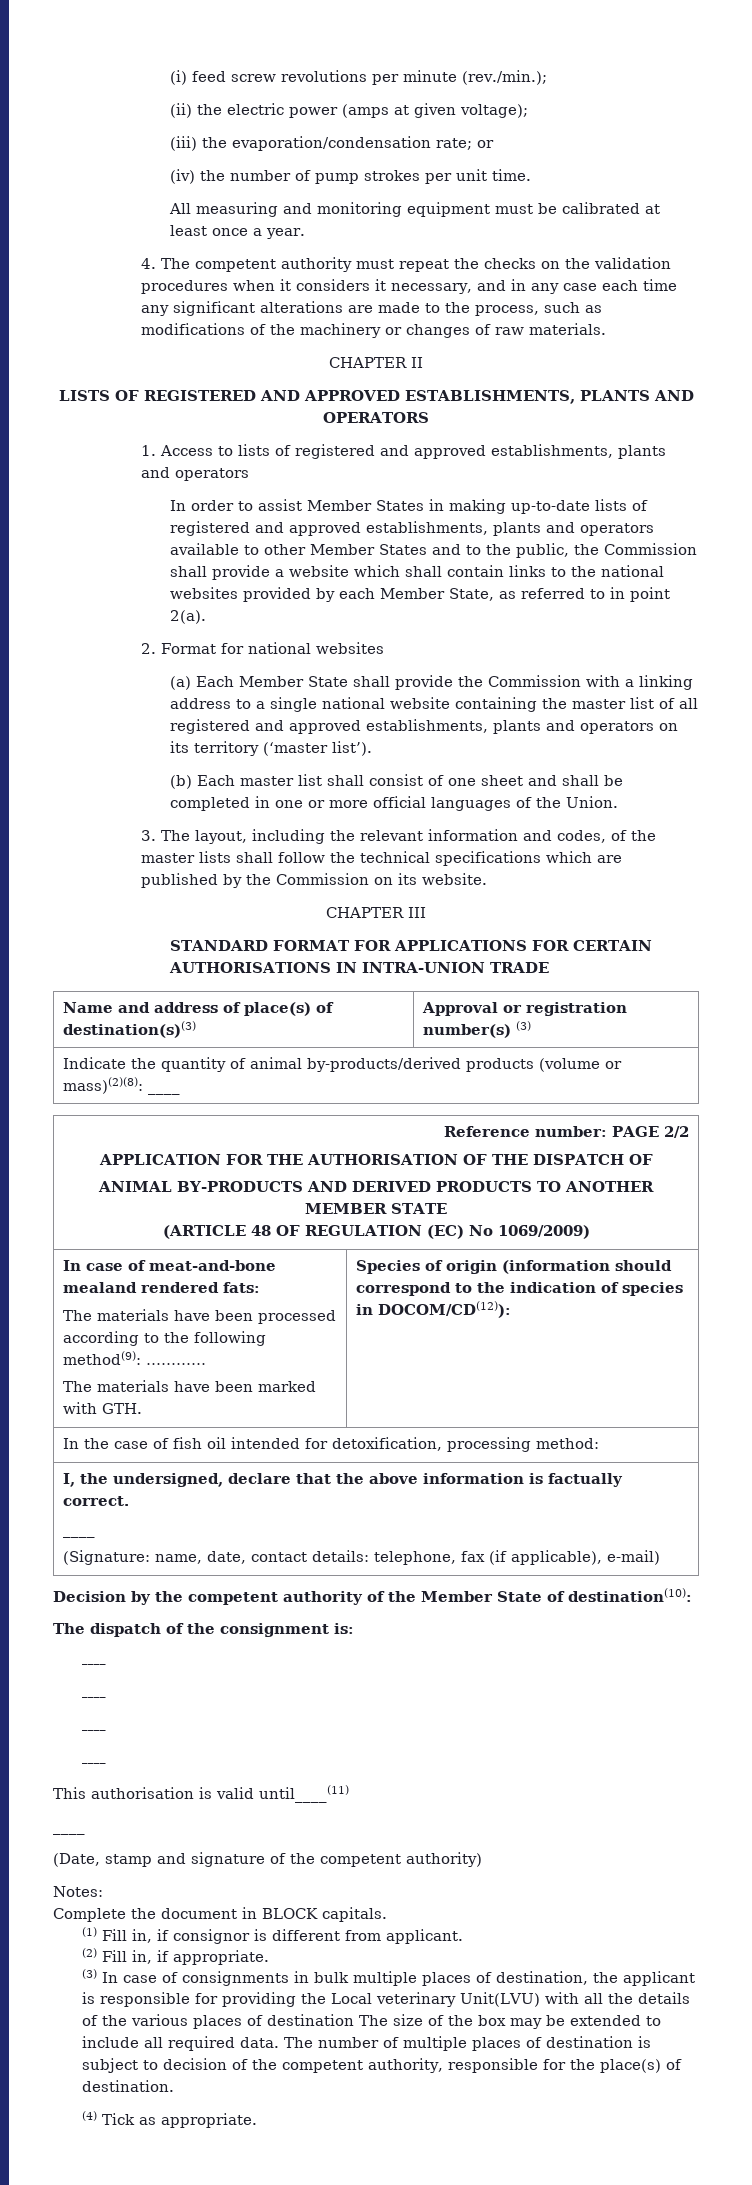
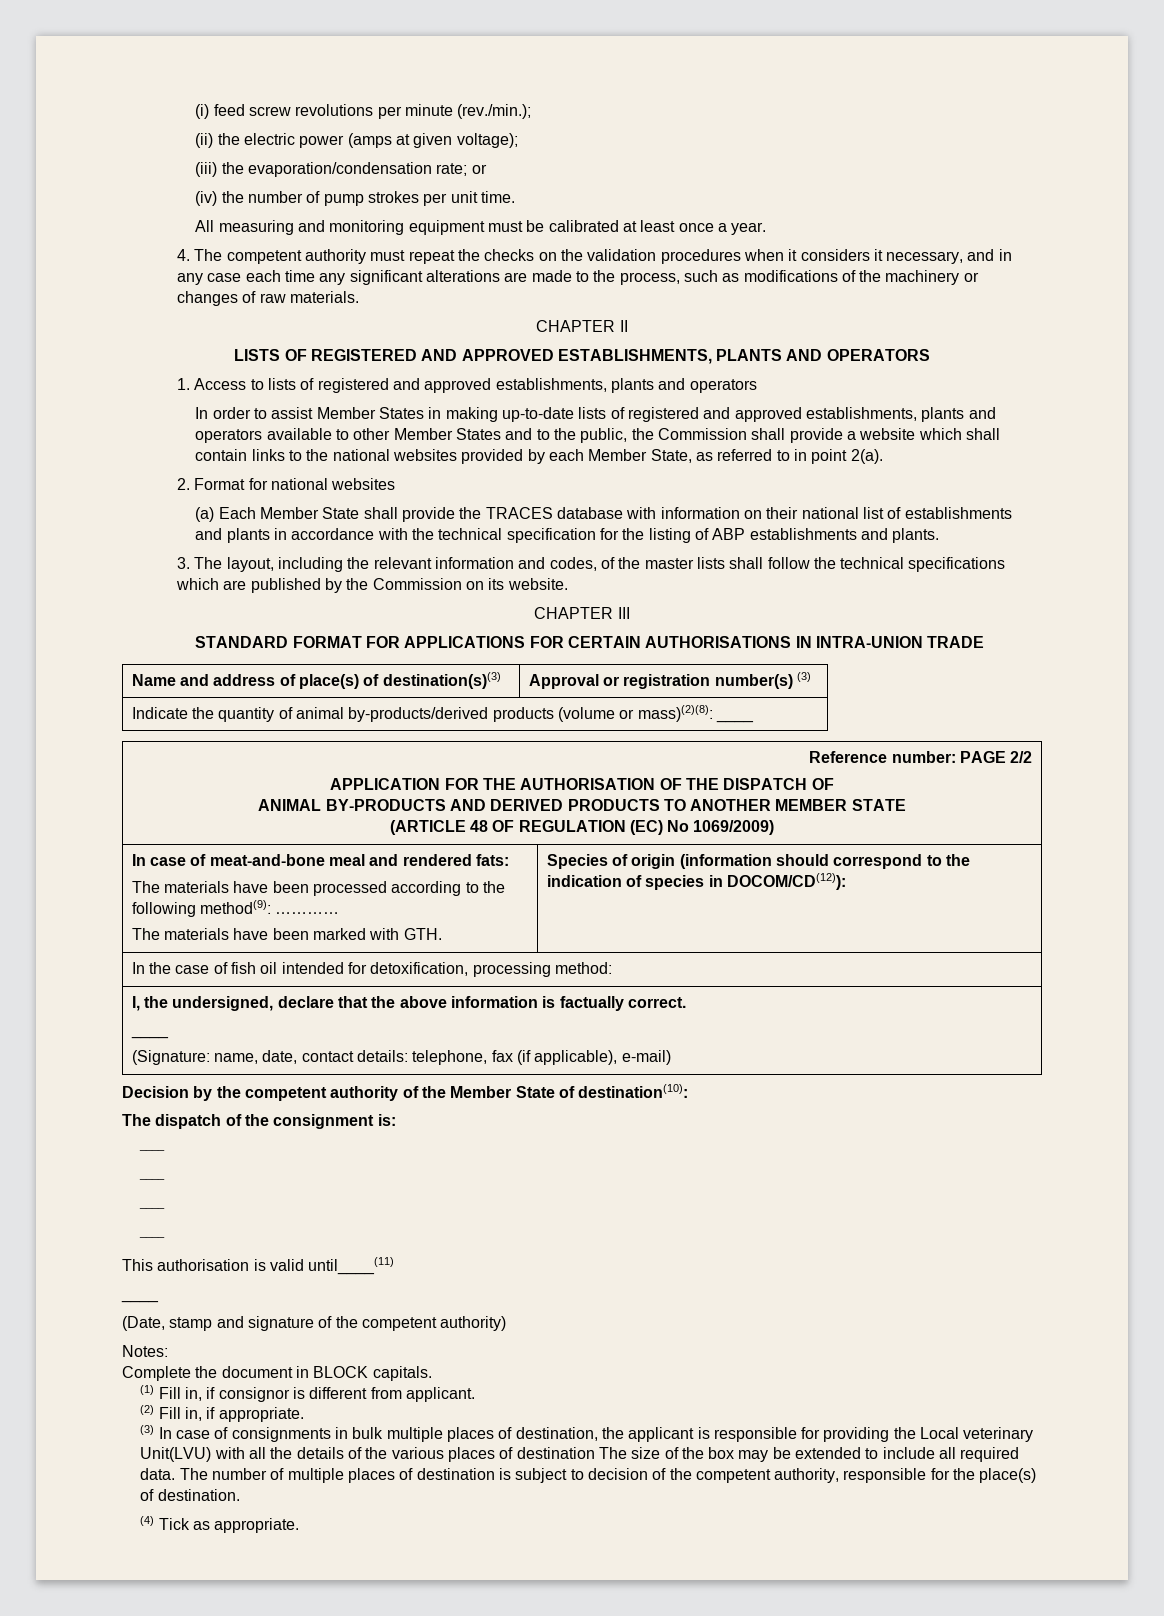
- (a) Each Member State shall provide the Commission with a linking address to a single national website containing the master list of all registered and approved establishments, plants and operators on its territory (‘master list’).
- (b) Each master list shall consist of one sheet and shall be completed in one or more official languages of the Union.
+ (a) Each Member State shall provide the TRACES database with information on their national list of establishments and plants in accordance with the technical specification for the listing of ABP establishments and plants.
- In case of meat-and-bone mealand rendered fats:
+ In case of meat-and-bone meal and rendered fats:

